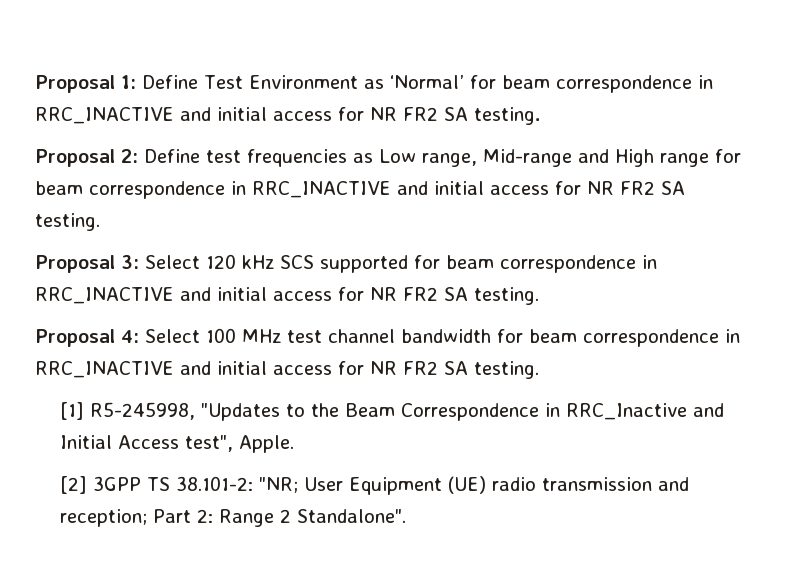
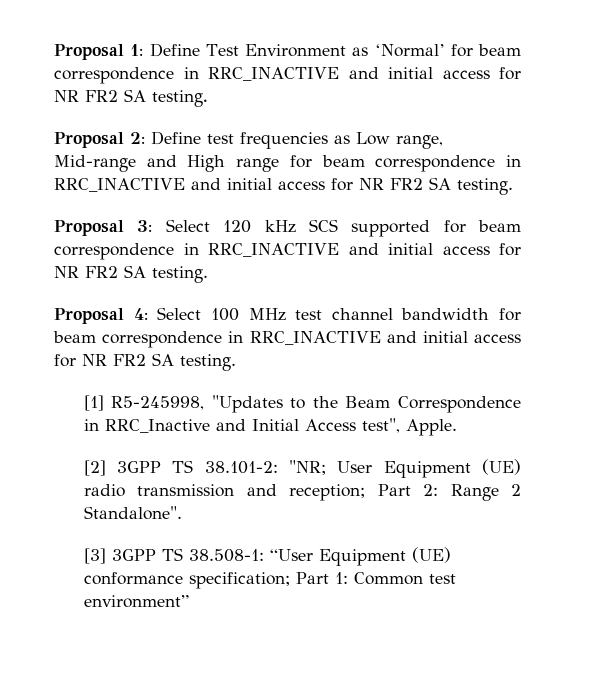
+ [3] 3GPP TS 38.508-1: “User Equipment (UE) conformance specification; Part 1: Common test environment”

